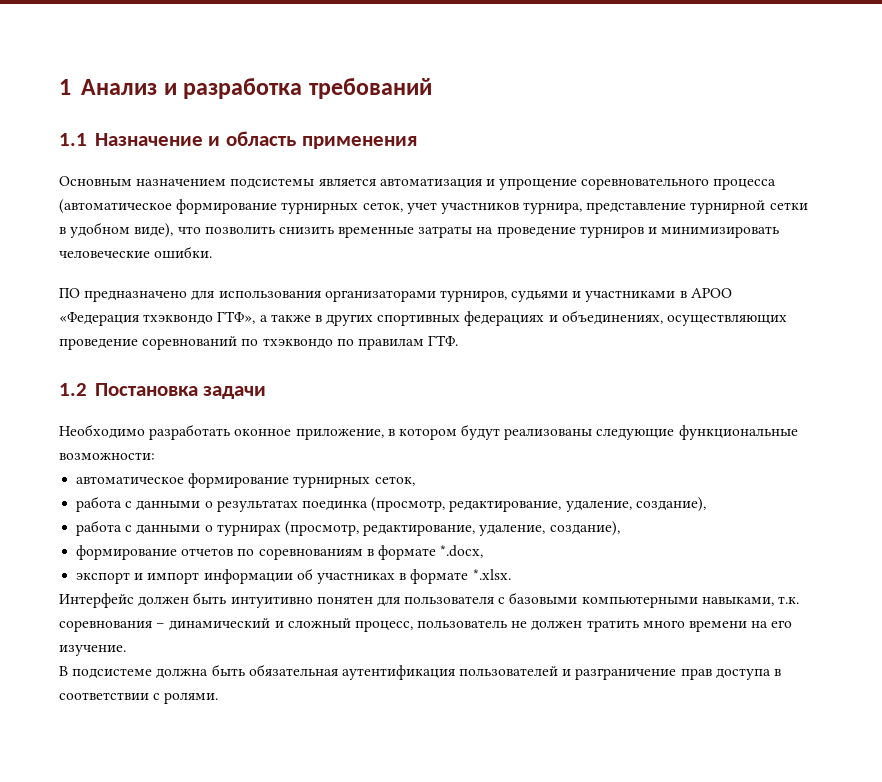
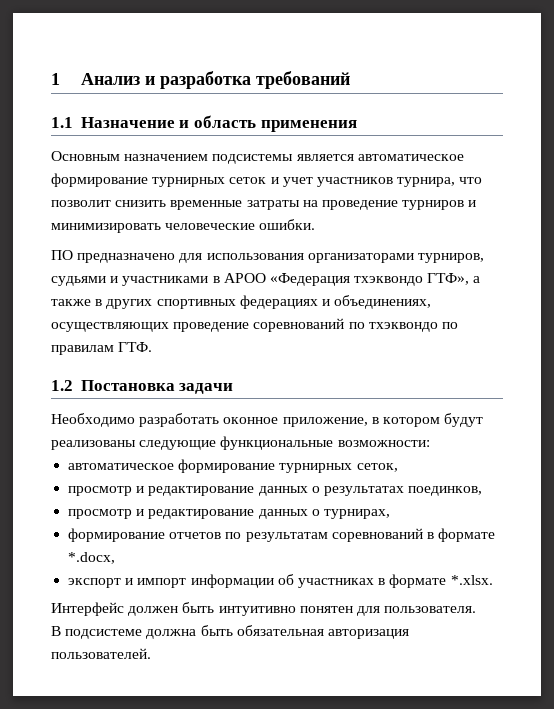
- Основным назначением подсистемы является автоматизация и упрощение соревновательного процесса (автоматическое формирование турнирных сеток, учет участников турнира, представление турнирной сетки в удобном виде), что позволить снизить временные затраты на проведение турниров и минимизировать человеческие ошибки.
+ Основным назначением подсистемы является автоматическое формирование турнирных сеток и учет участников турнира, что позволит снизить временные затраты на проведение турниров и минимизировать человеческие ошибки.
- работа с данными о результатах поединка (просмотр, редактирование, удаление, создание),
- работа с данными о турнирах (просмотр, редактирование, удаление, создание),
+ просмотр и редактирование данных о результатах поединков,
+ просмотр и редактирование данных о турнирах,
- формирование отчетов по соревнованиям в формате *.docx,
+ формирование отчетов по результатам соревнований в формате *.docx,
- Интерфейс должен быть интуитивно понятен для пользователя с базовыми компьютерными навыками, т.к. соревнования – динамический и сложный процесс, пользователь не должен тратить много времени на его изучение.
+ Интерфейс должен быть интуитивно понятен для пользователя.
- В подсистеме должна быть обязательная аутентификация пользователей и разграничение прав доступа в соответствии с ролями.
+ В подсистеме должна быть обязательная авторизация пользователей.

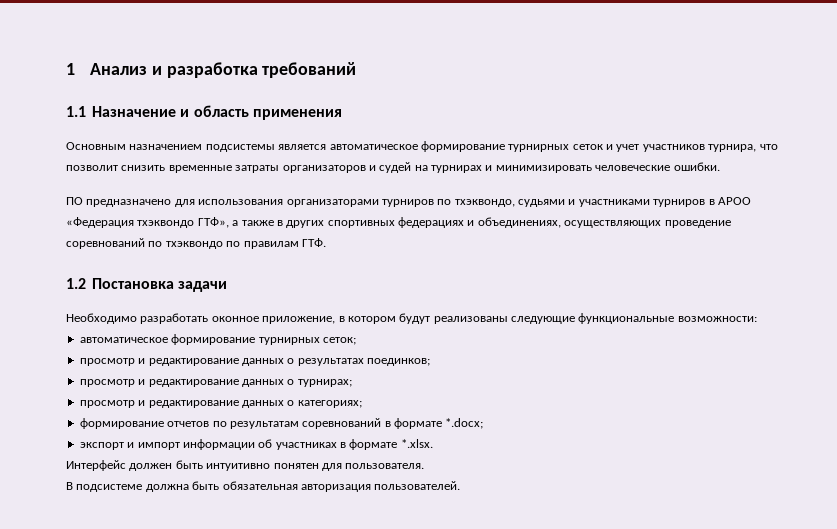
- Основным назначением подсистемы является автоматическое формирование турнирных сеток и учет участников турнира, что позволит снизить временные затраты на проведение турниров и минимизировать человеческие ошибки.
+ Основным назначением подсистемы является автоматическое формирование турнирных сеток и учет участников турнира, что позволит снизить временные затраты организаторов и судей на турнирах и минимизировать человеческие ошибки.
- ПО предназначено для использования организаторами турниров, судьями и участниками в АРОО «Федерация тхэквондо ГТФ», а также в других спортивных федерациях и объединениях, осуществляющих проведение соревнований по тхэквондо по правилам ГТФ.
+ ПО предназначено для использования организаторами турниров по тхэквондо, судьями и участниками турниров в АРОО «Федерация тхэквондо ГТФ», а также в других спортивных федерациях и объединениях, осуществляющих проведение соревнований по тхэквондо по правилам ГТФ.
- автоматическое формирование турнирных сеток,
+ автоматическое формирование турнирных сеток;
- просмотр и редактирование данных о результатах поединков,
- просмотр и редактирование данных о турнирах,
+ просмотр и редактирование данных о результатах поединков;
+ просмотр и редактирование данных о турнирах;
+ просмотр и редактирование данных о категориях;
- формирование отчетов по результатам соревнований в формате *.docx,
+ формирование отчетов по результатам соревнований в формате *.docx;

